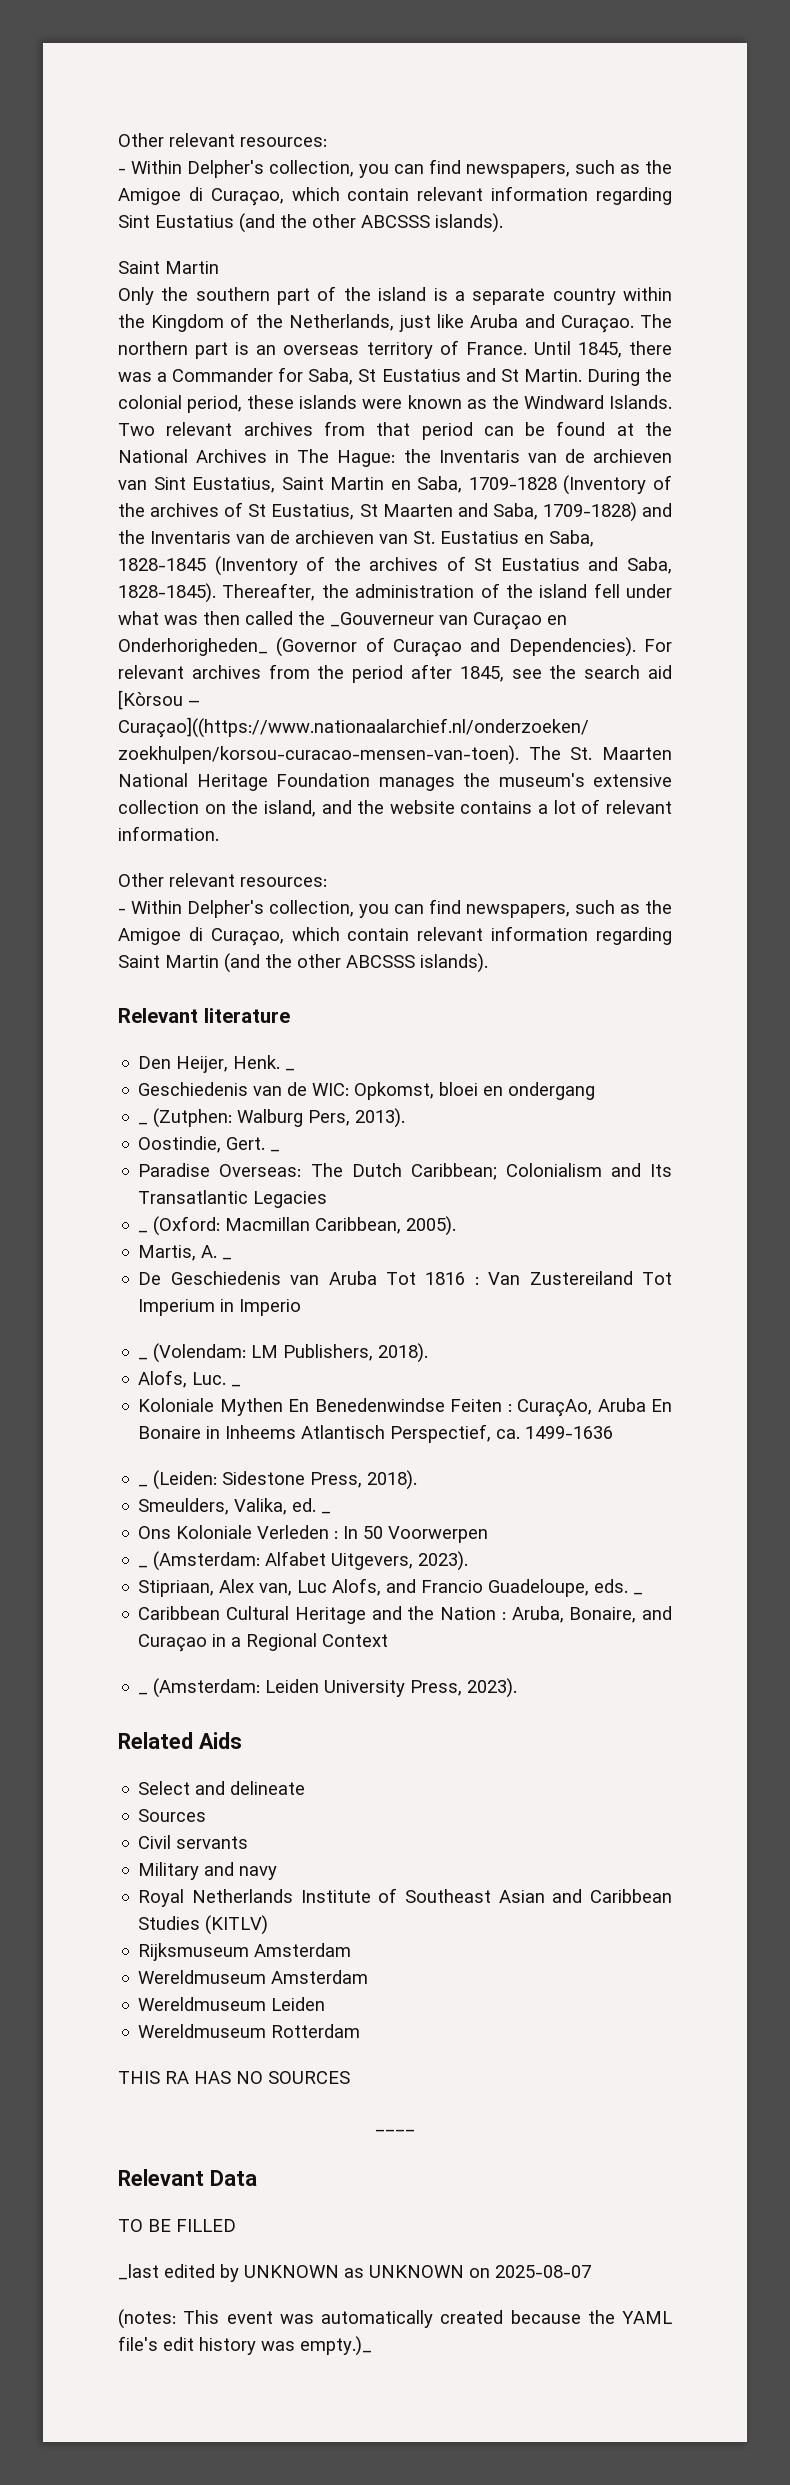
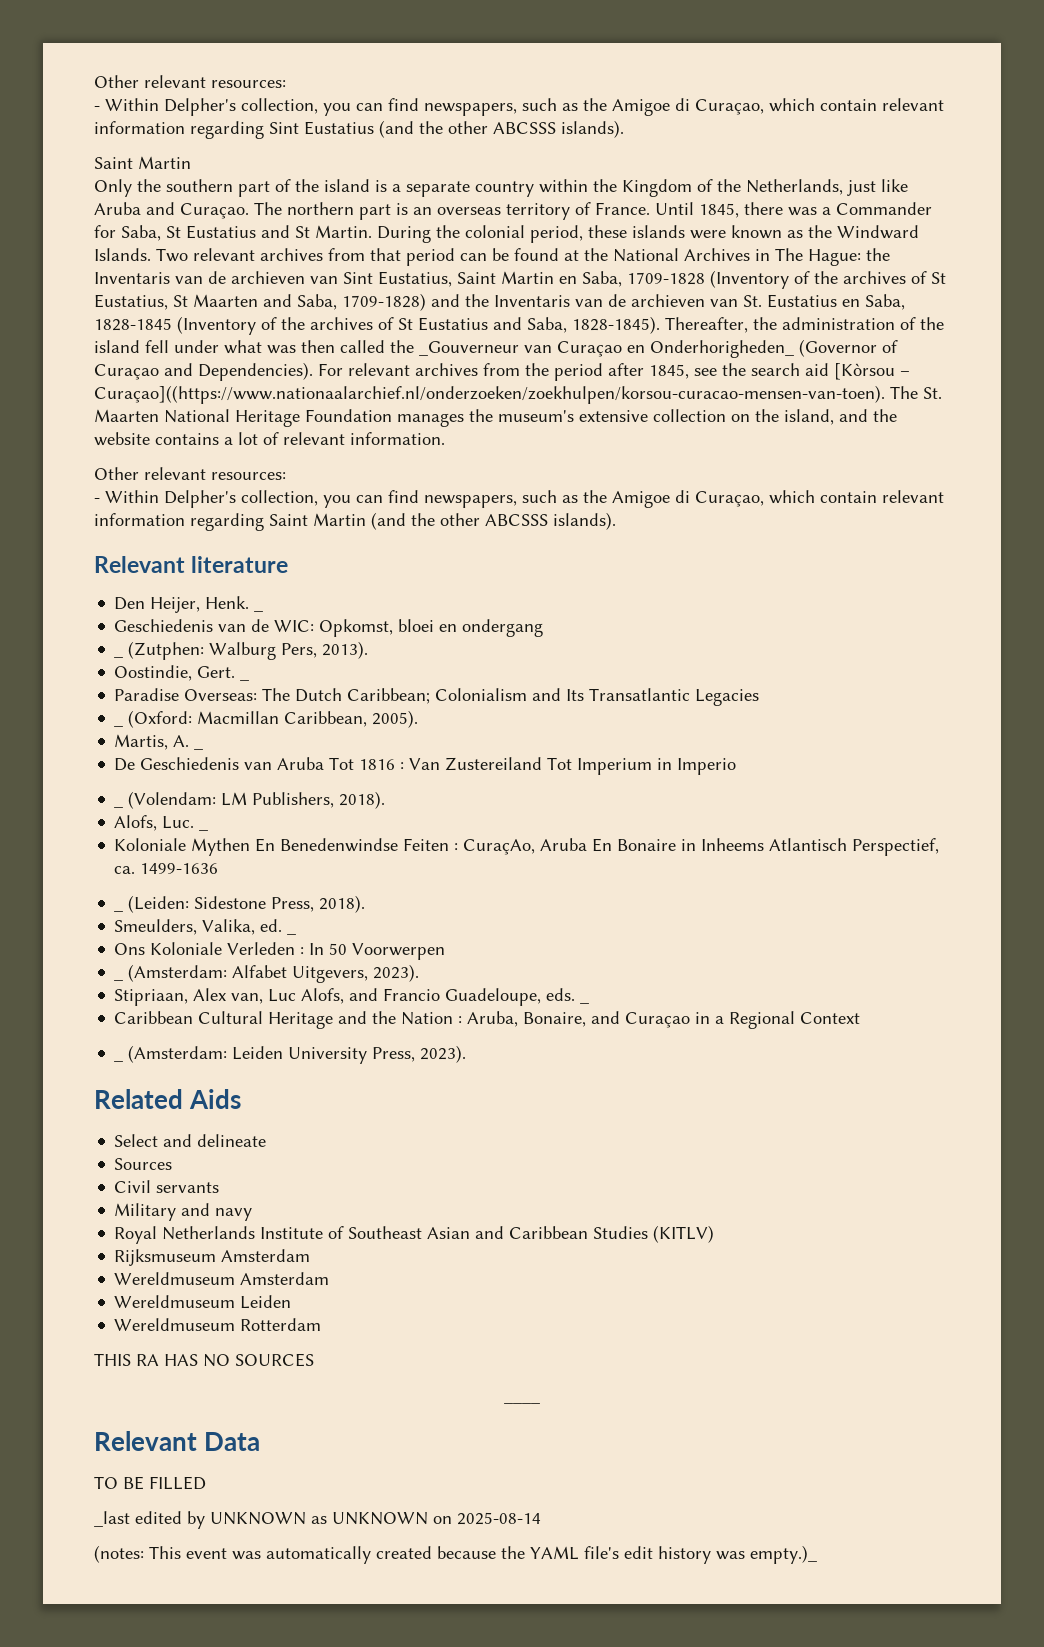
- _last edited by UNKNOWN as UNKNOWN on 2025-08-07
+ _last edited by UNKNOWN as UNKNOWN on 2025-08-14

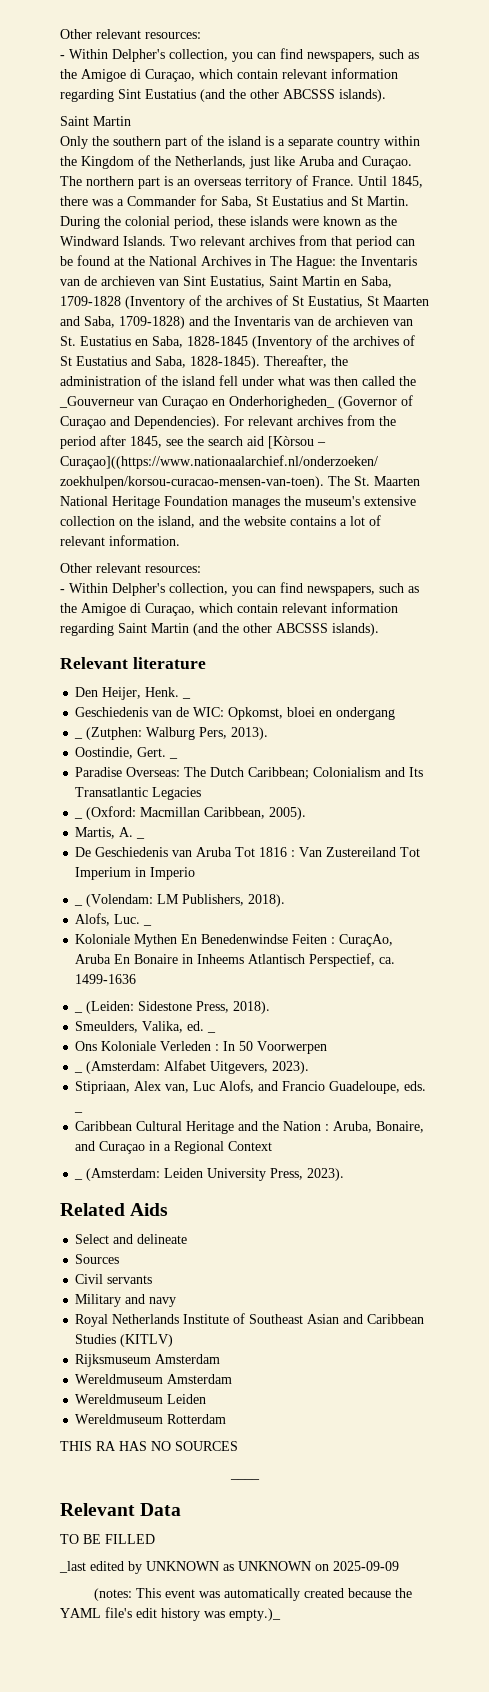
- _last edited by UNKNOWN as UNKNOWN on 2025-08-14
+ _last edited by UNKNOWN as UNKNOWN on 2025-09-09

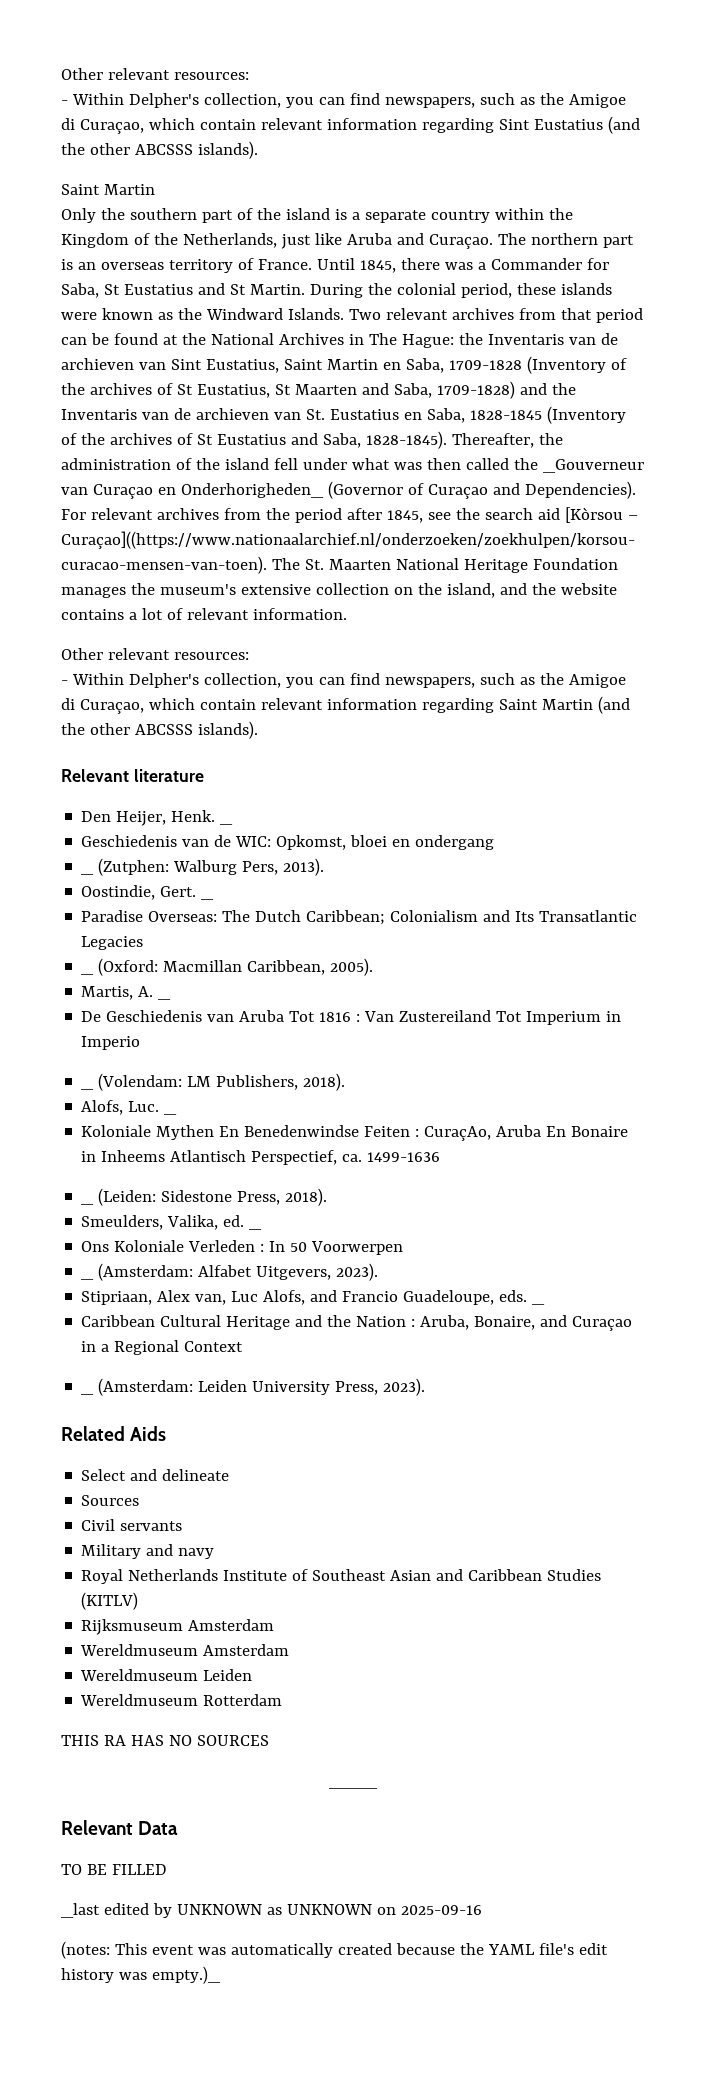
- _last edited by UNKNOWN as UNKNOWN on 2025-09-09
+ _last edited by UNKNOWN as UNKNOWN on 2025-09-16

